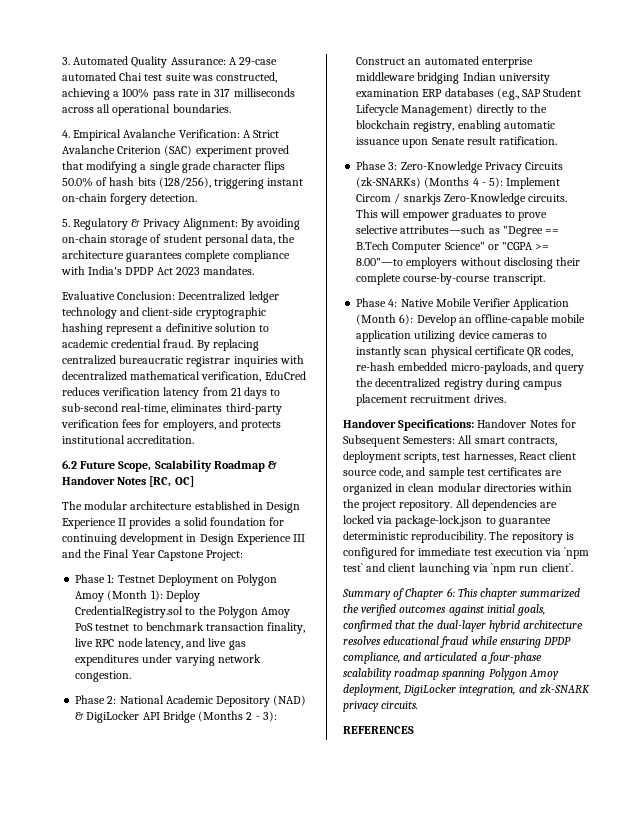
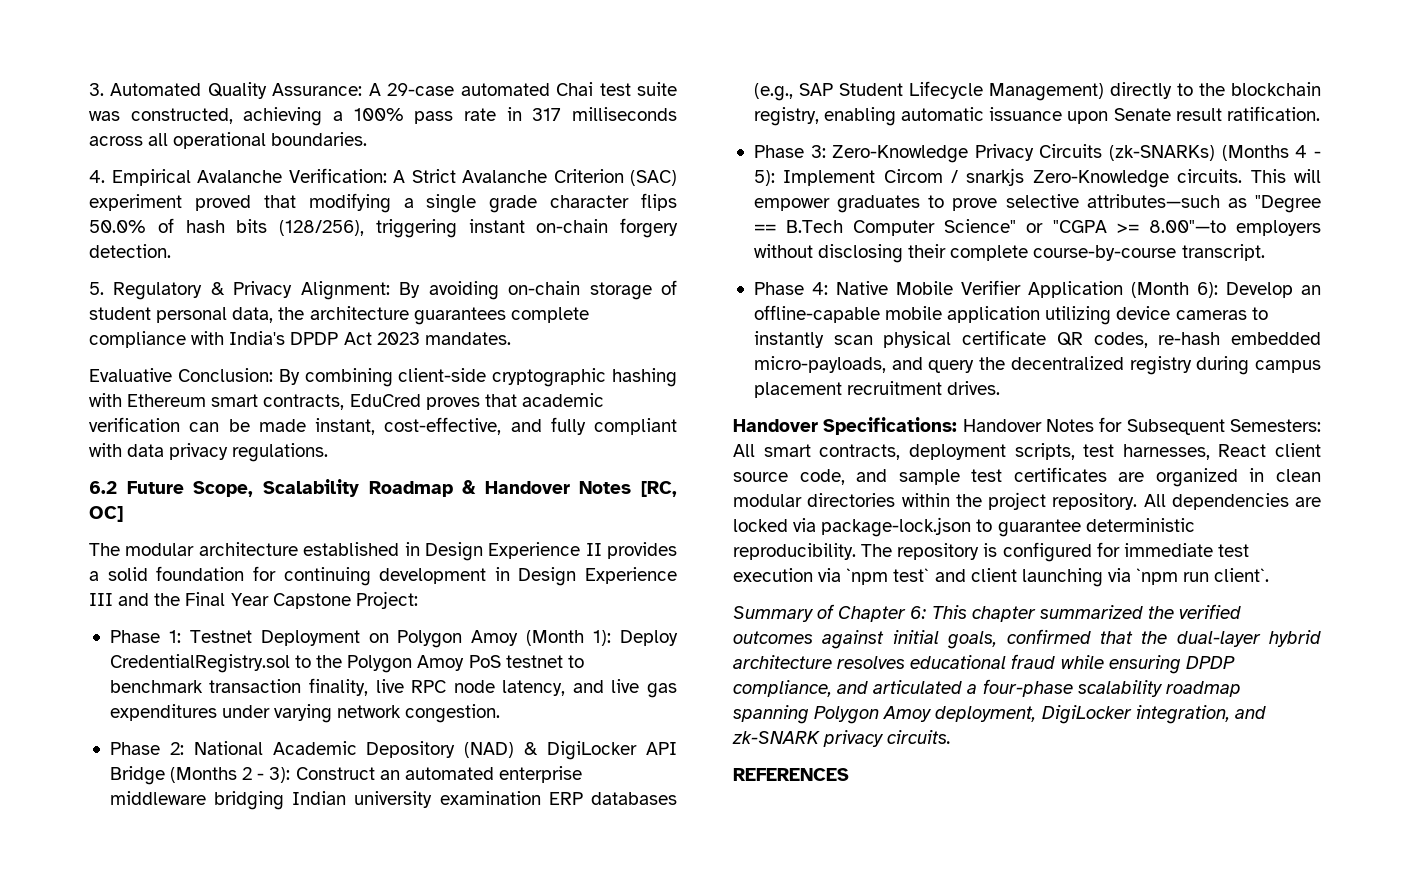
- Evaluative Conclusion: Decentralized ledger technology and client-side cryptographic hashing represent a definitive solution to academic credential fraud. By replacing centralized bureaucratic registrar inquiries with decentralized mathematical verification, EduCred reduces verification latency from 21 days to sub-second real-time, eliminates third-party verification fees for employers, and protects institutional accreditation.
+ Evaluative Conclusion: By combining client-side cryptographic hashing with Ethereum smart contracts, EduCred proves that academic verification can be made instant, cost-effective, and fully compliant with data privacy regulations.

